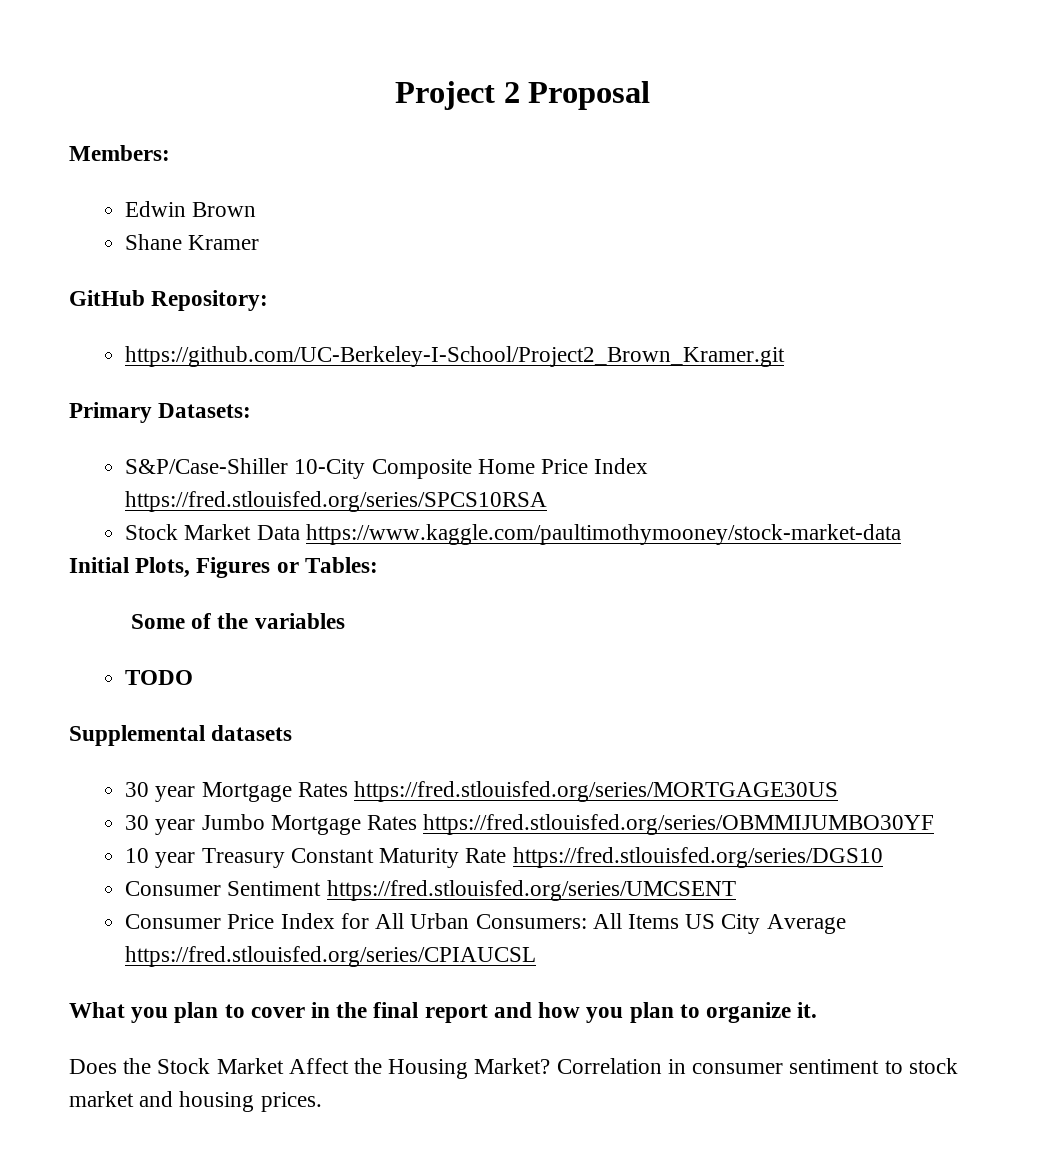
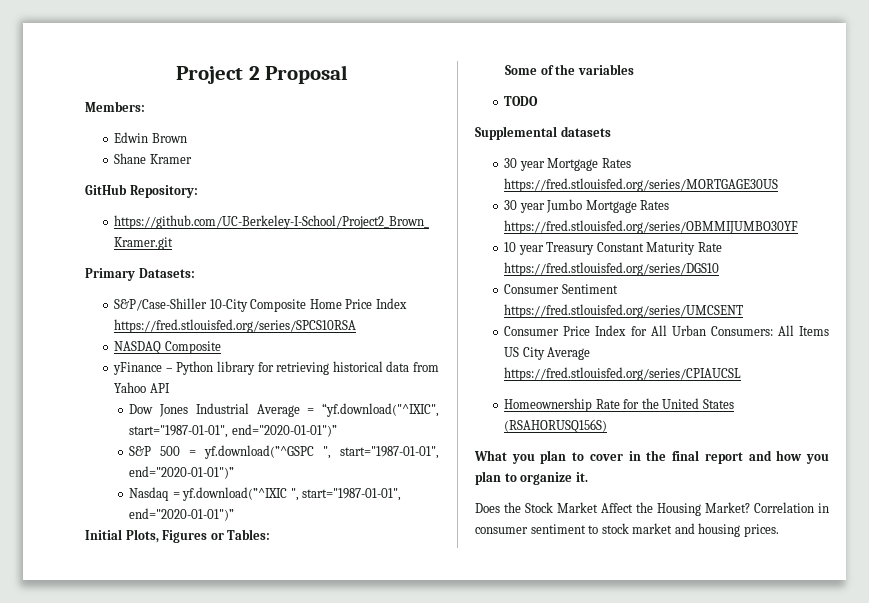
- Stock Market Data https://www.kaggle.com/paultimothymooney/stock-market-data
+ NASDAQ Composite
+ yFinance – Python library for retrieving historical data from Yahoo API
+ Dow Jones Industrial Average = “yf.download("^IXIC", start="1987-01-01", end="2020-01-01")”
+ S&P 500 = yf.download(”^GSPC ", start="1987-01-01", end="2020-01-01")”
+ Nasdaq = yf.download(”^IXIC ", start="1987-01-01", end="2020-01-01")”
+ Homeownership Rate for the United States (RSAHORUSQ156S)

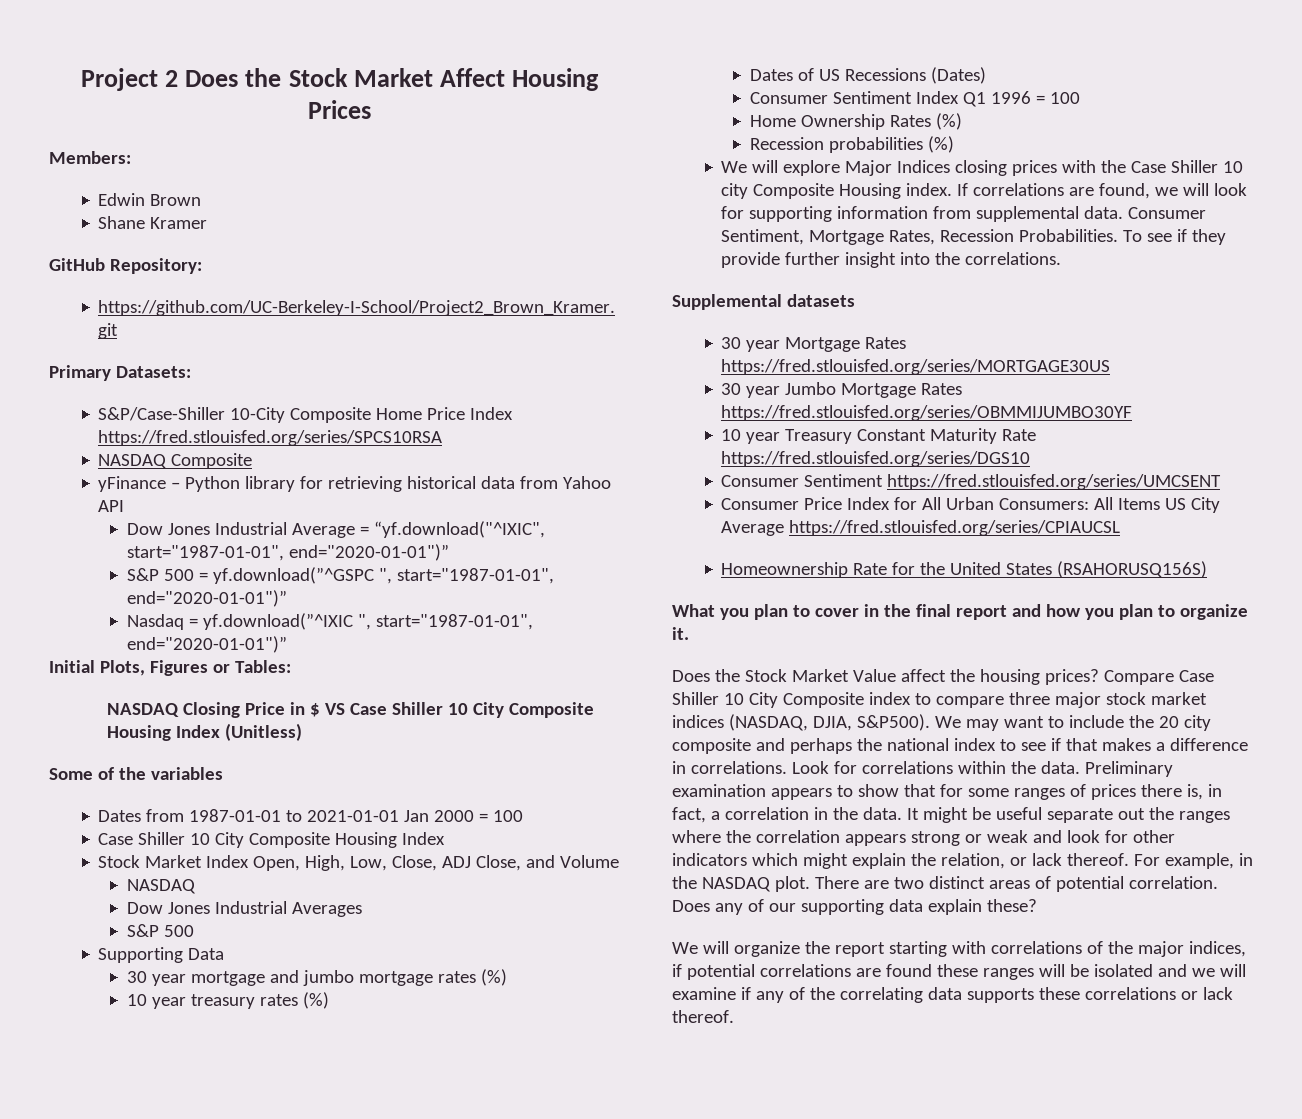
- Project 2 Proposal
+ Project 2 Does the Stock Market Affect Housing Prices
+ NASDAQ Closing Price in $ VS Case Shiller 10 City Composite Housing Index (Unitless)
  Some of the variables
- TODO
+ Dates from 1987-01-01 to 2021-01-01 Jan 2000 = 100
+ Case Shiller 10 City Composite Housing Index
+ Stock Market Index Open, High, Low, Close, ADJ Close, and Volume
+ NASDAQ
+ Dow Jones Industrial Averages
+ S&P 500
+ Supporting Data
+ 30 year mortgage and jumbo mortgage rates (%)
+ 10 year treasury rates (%)
+ Dates of US Recessions (Dates)
+ Consumer Sentiment Index Q1 1996 = 100
+ Home Ownership Rates (%)
+ Recession probabilities (%)
+ We will explore Major Indices closing prices with the Case Shiller 10 city Composite Housing index. If correlations are found, we will look for supporting information from supplemental data. Consumer Sentiment, Mortgage Rates, Recession Probabilities. To see if they provide further insight into the correlations.
- Does the Stock Market Affect the Housing Market? Correlation in consumer sentiment to stock market and housing prices.
+ Does the Stock Market Value affect the housing prices? Compare Case Shiller 10 City Composite index to compare three major stock market indices (NASDAQ, DJIA, S&P500). We may want to include the 20 city composite and perhaps the national index to see if that makes a difference in correlations. Look for correlations within the data. Preliminary examination appears to show that for some ranges of prices there is, in fact, a correlation in the data. It might be useful separate out the ranges where the correlation appears strong or weak and look for other indicators which might explain the relation, or lack thereof. For example, in the NASDAQ plot. There are two distinct areas of potential correlation. Does any of our supporting data explain these?
+ We will organize the report starting with correlations of the major indices, if potential correlations are found these ranges will be isolated and we will examine if any of the correlating data supports these correlations or lack thereof.

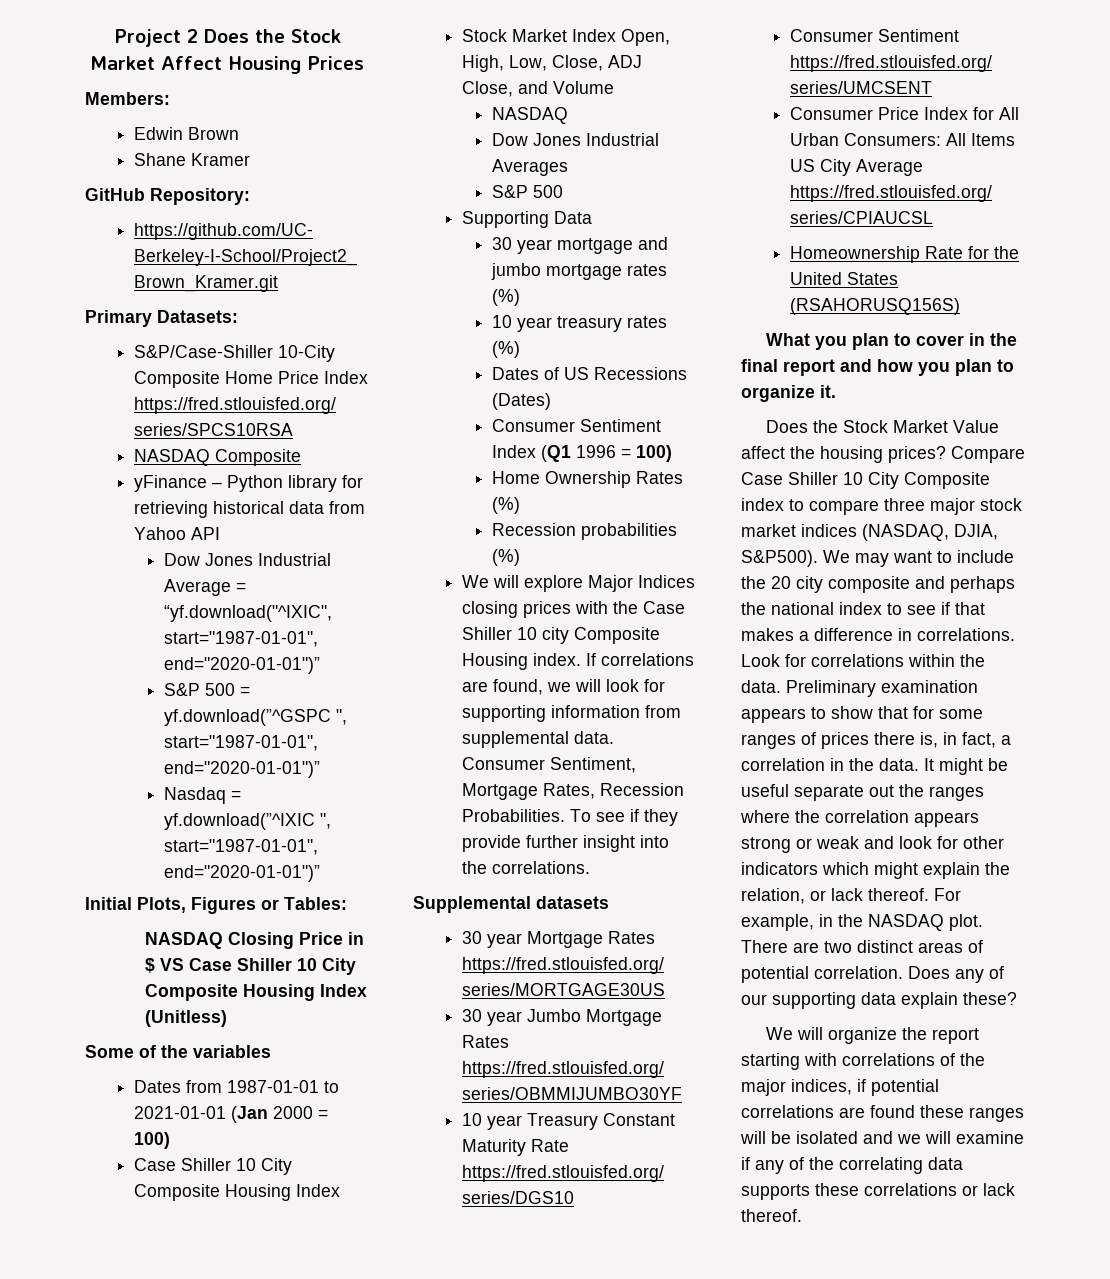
- Dates from 1987-01-01 to 2021-01-01 Jan 2000 = 100
+ Dates from 1987-01-01 to 2021-01-01 (Jan 2000 = 100)
- Consumer Sentiment Index Q1 1996 = 100
+ Consumer Sentiment Index (Q1 1996 = 100)

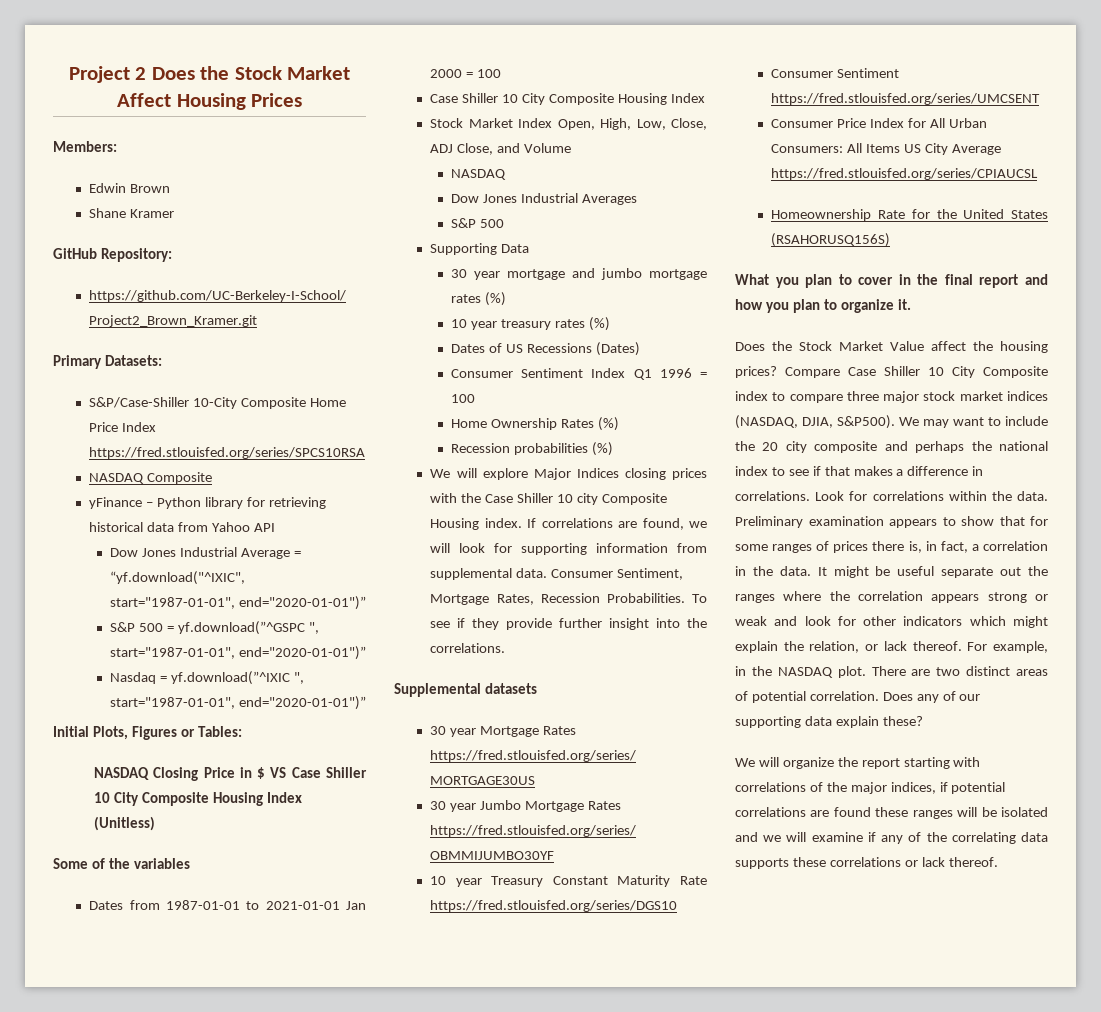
- Dates from 1987-01-01 to 2021-01-01 (Jan 2000 = 100)
+ Dates from 1987-01-01 to 2021-01-01 Jan 2000 = 100
- Consumer Sentiment Index (Q1 1996 = 100)
+ Consumer Sentiment Index Q1 1996 = 100

